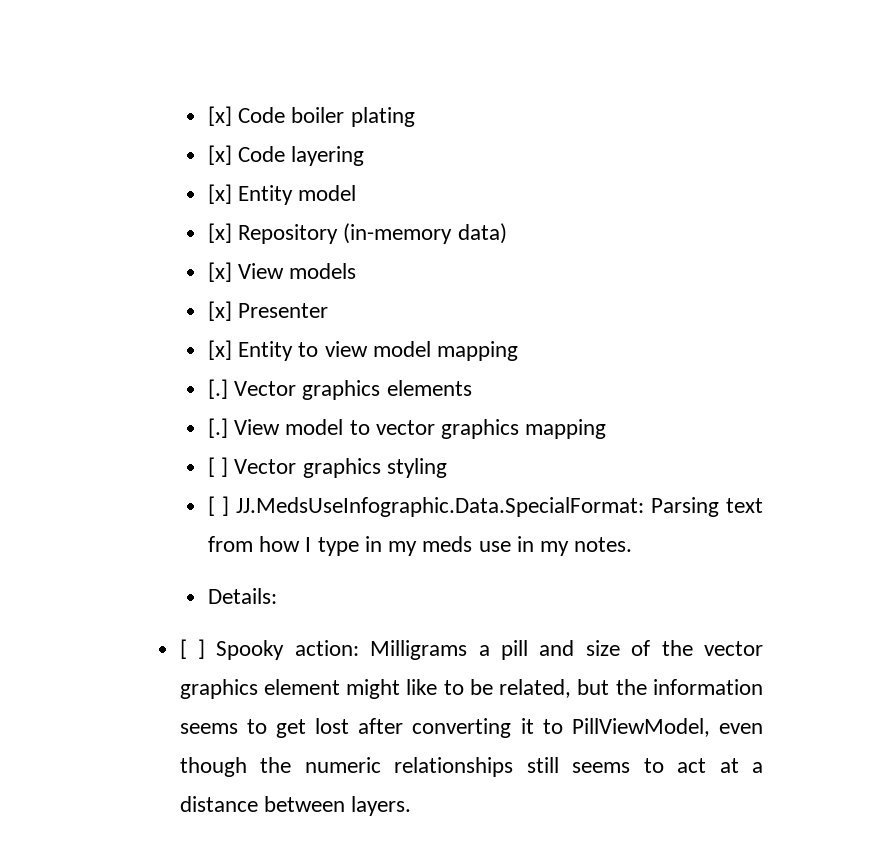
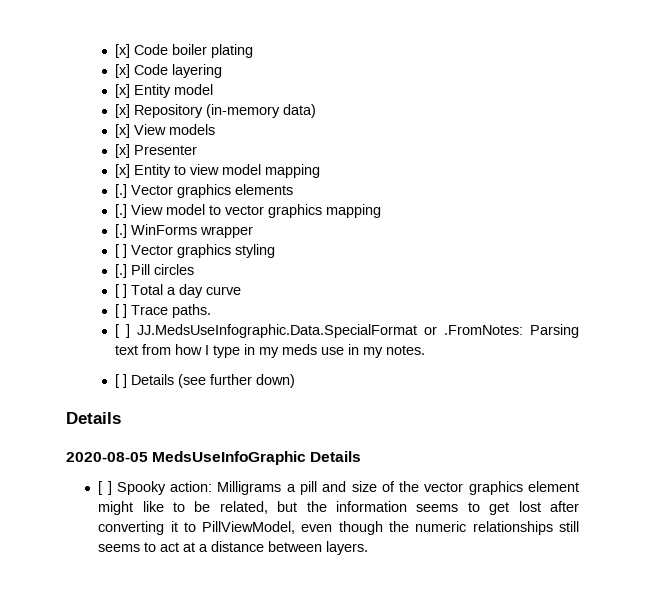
+ [.] WinForms wrapper
- [ ] JJ.MedsUseInfographic.Data.SpecialFormat: Parsing text from how I type in my meds use in my notes.
+ [.] Pill circles
+ [ ] Total a day curve
+ [ ] Trace paths.
+ [ ] JJ.MedsUseInfographic.Data.SpecialFormat or .FromNotes: Parsing text from how I type in my meds use in my notes.
- Details:
+ [ ] Details (see further down)
+ Details
+ 2020-08-05 MedsUseInfoGraphic Details

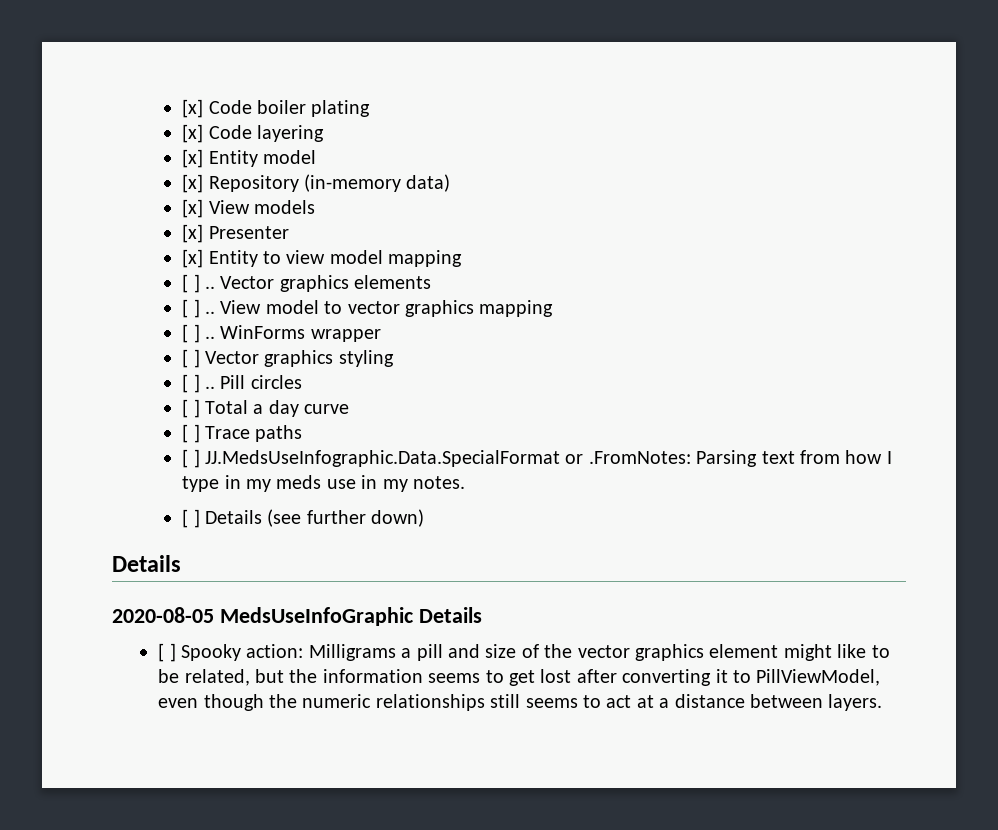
  [x] Entity to view model mapping
- [.]
+ [ ] ..
  Vector graphics elements
- [.]
+ [ ] ..
  View model to vector graphics mapping
- [.]
+ [ ] ..
  [ ] Vector graphics styling
- [.]
+ [ ] ..
- [ ] Trace paths.
+ [ ] Trace paths

